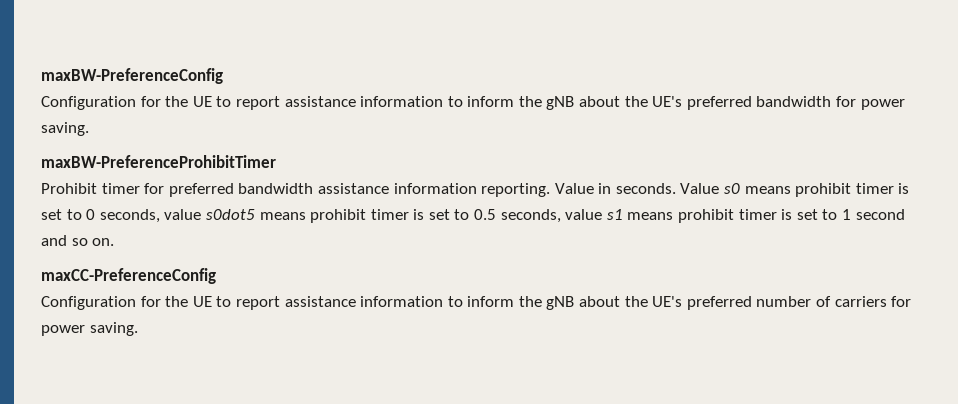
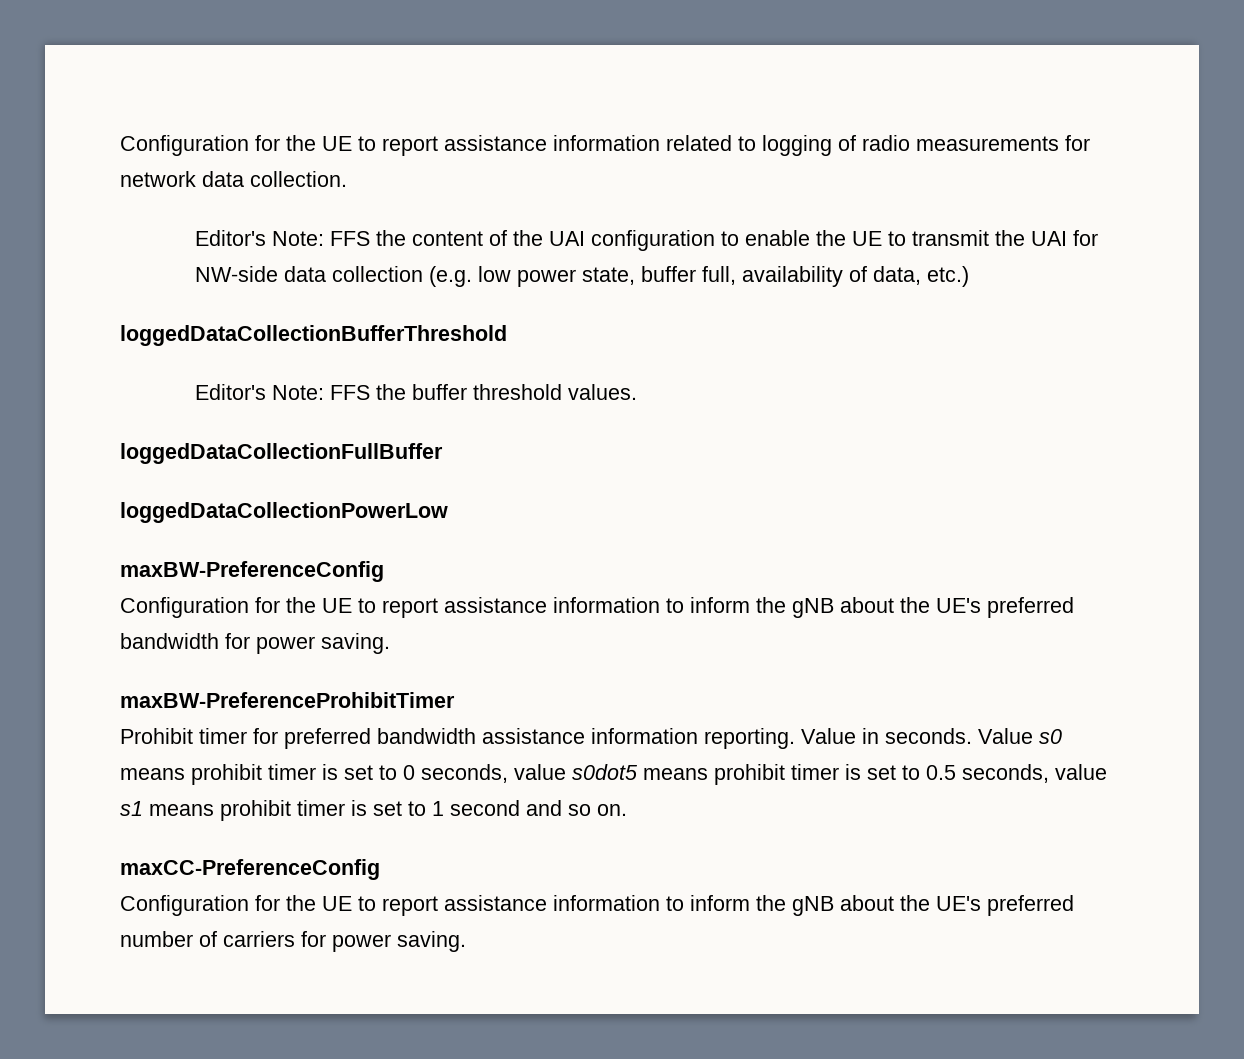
+ Configuration for the UE to report assistance information related to logging of radio measurements for network data collection.
+ Editor's Note: FFS the content of the UAI configuration to enable the UE to transmit the UAI for NW-side data collection (e.g. low power state, buffer full, availability of data, etc.)
+ loggedDataCollectionBufferThreshold
+ Editor's Note: FFS the buffer threshold values.
+ loggedDataCollectionFullBuffer
+ loggedDataCollectionPowerLow

